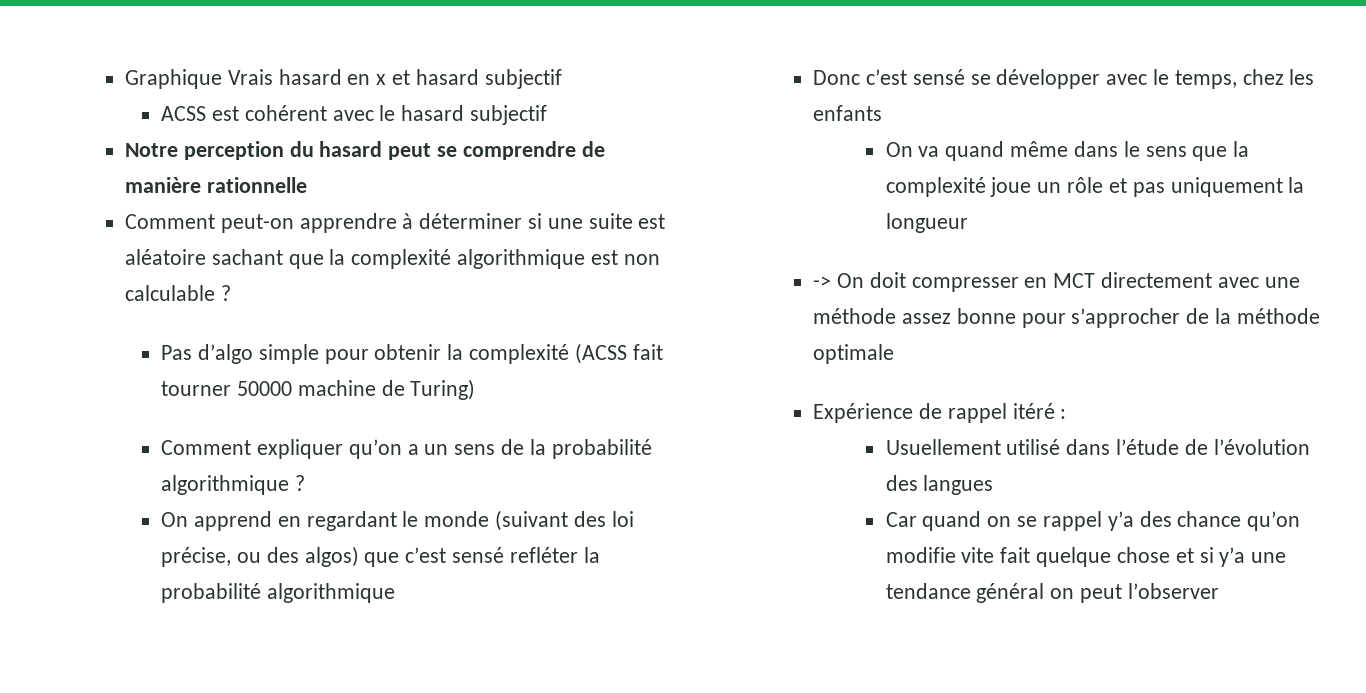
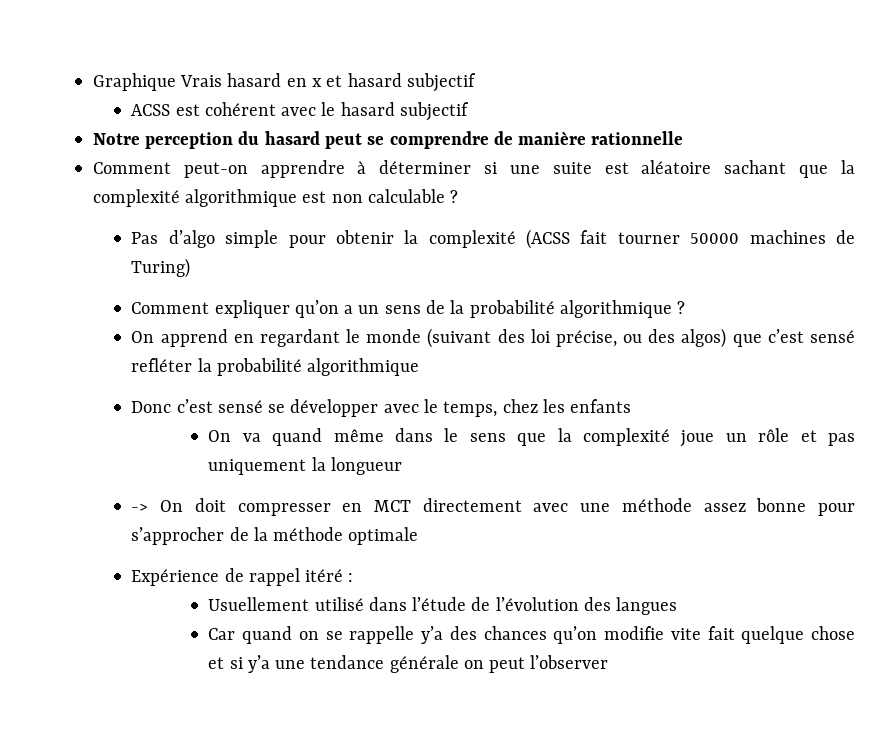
- Pas d’algo simple pour obtenir la complexité (ACSS fait tourner 50000 machine de Turing)
+ Pas d’algo simple pour obtenir la complexité (ACSS fait tourner 50000 machines de Turing)
- Car quand on se rappel y’a des chance qu’on modifie vite fait quelque chose et si y’a une tendance général on peut l’observer
+ Car quand on se rappelle y’a des chances qu’on modifie vite fait quelque chose et si y’a une tendance générale on peut l’observer

